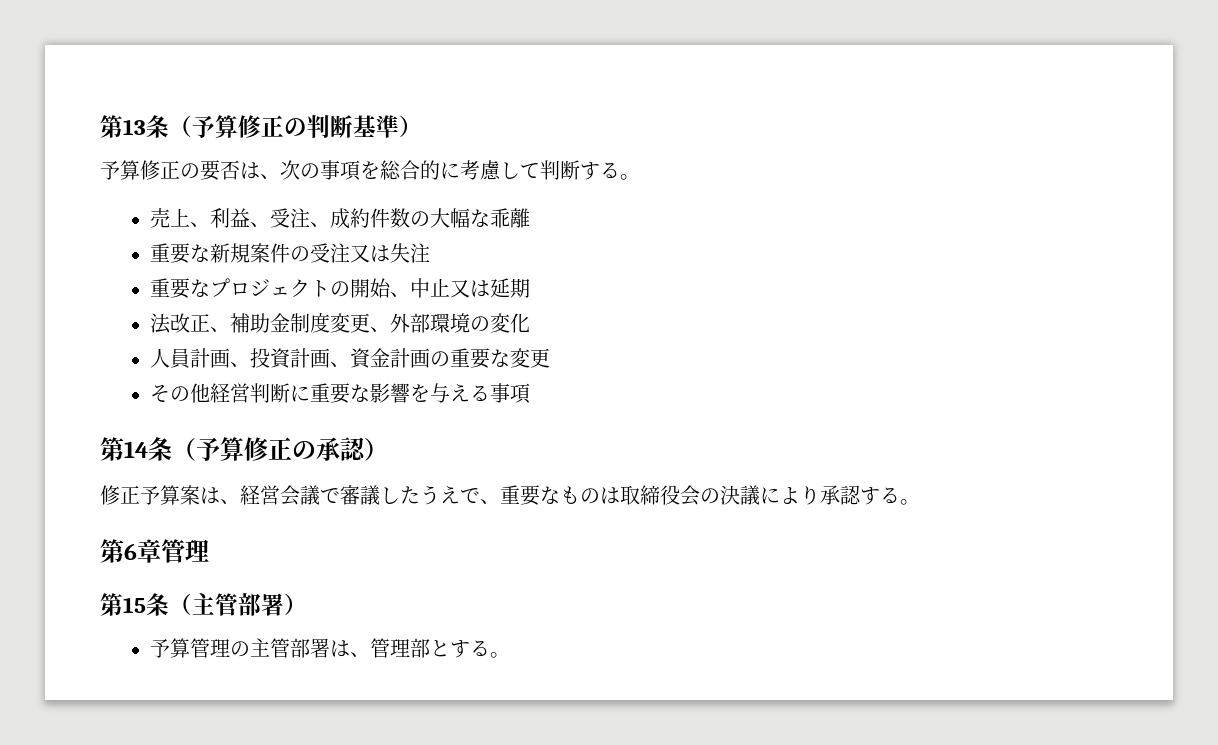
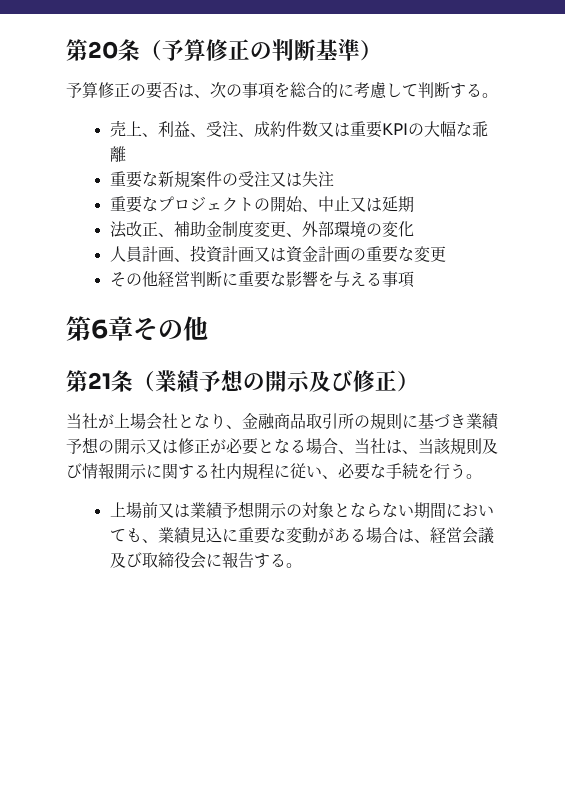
- 第13条（予算修正の判断基準）
+ 第20条（予算修正の判断基準）
- 売上、利益、受注、成約件数の大幅な乖離
+ 売上、利益、受注、成約件数又は重要KPIの大幅な乖離
- 人員計画、投資計画、資金計画の重要な変更
+ 人員計画、投資計画又は資金計画の重要な変更
- 第14条（予算修正の承認）
- 修正予算案は、経営会議で審議したうえで、重要なものは取締役会の決議により承認する。
- 第6章管理
- 第15条（主管部署）
- 予算管理の主管部署は、管理部とする。
+ 第6章その他
+ 第21条（業績予想の開示及び修正）
+ 当社が上場会社となり、金融商品取引所の規則に基づき業績予想の開示又は修正が必要となる場合、当社は、当該規則及び情報開示に関する社内規程に従い、必要な手続を行う。
+ 上場前又は業績予想開示の対象とならない期間においても、業績見込に重要な変動がある場合は、経営会議及び取締役会に報告する。

